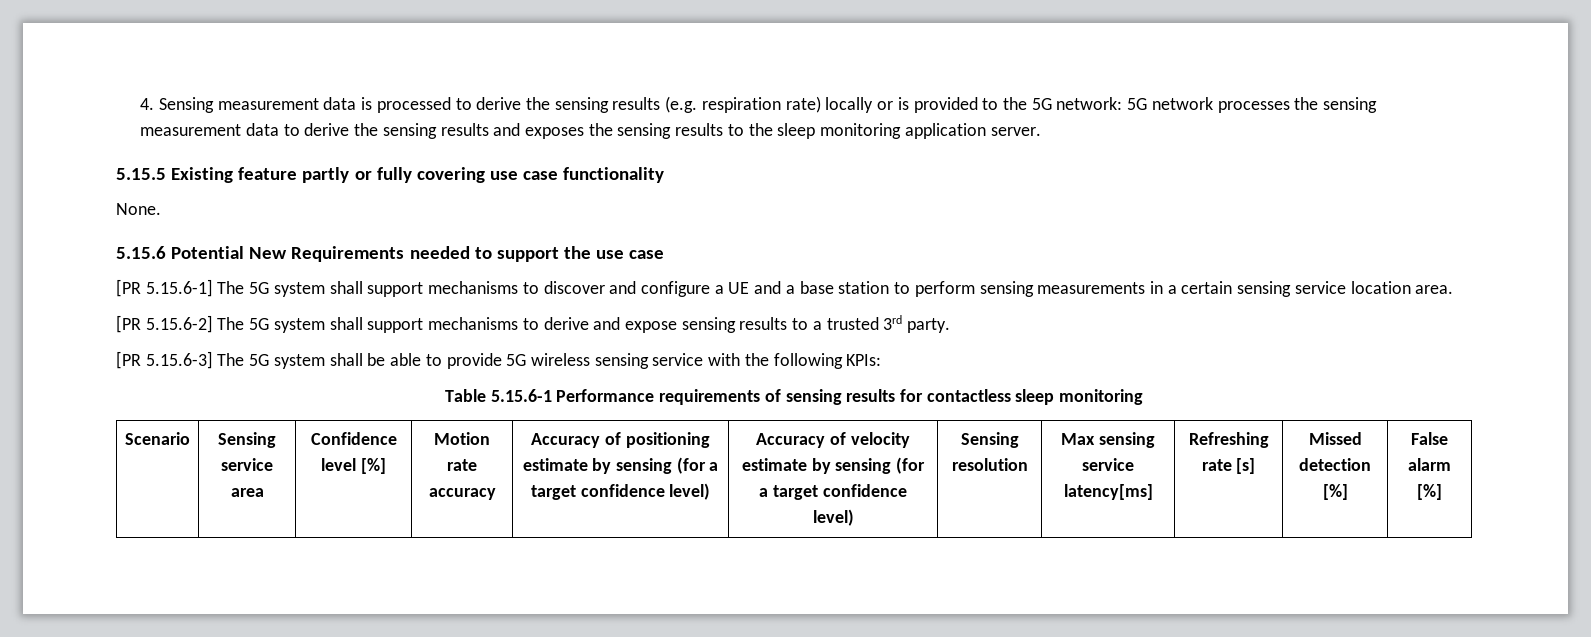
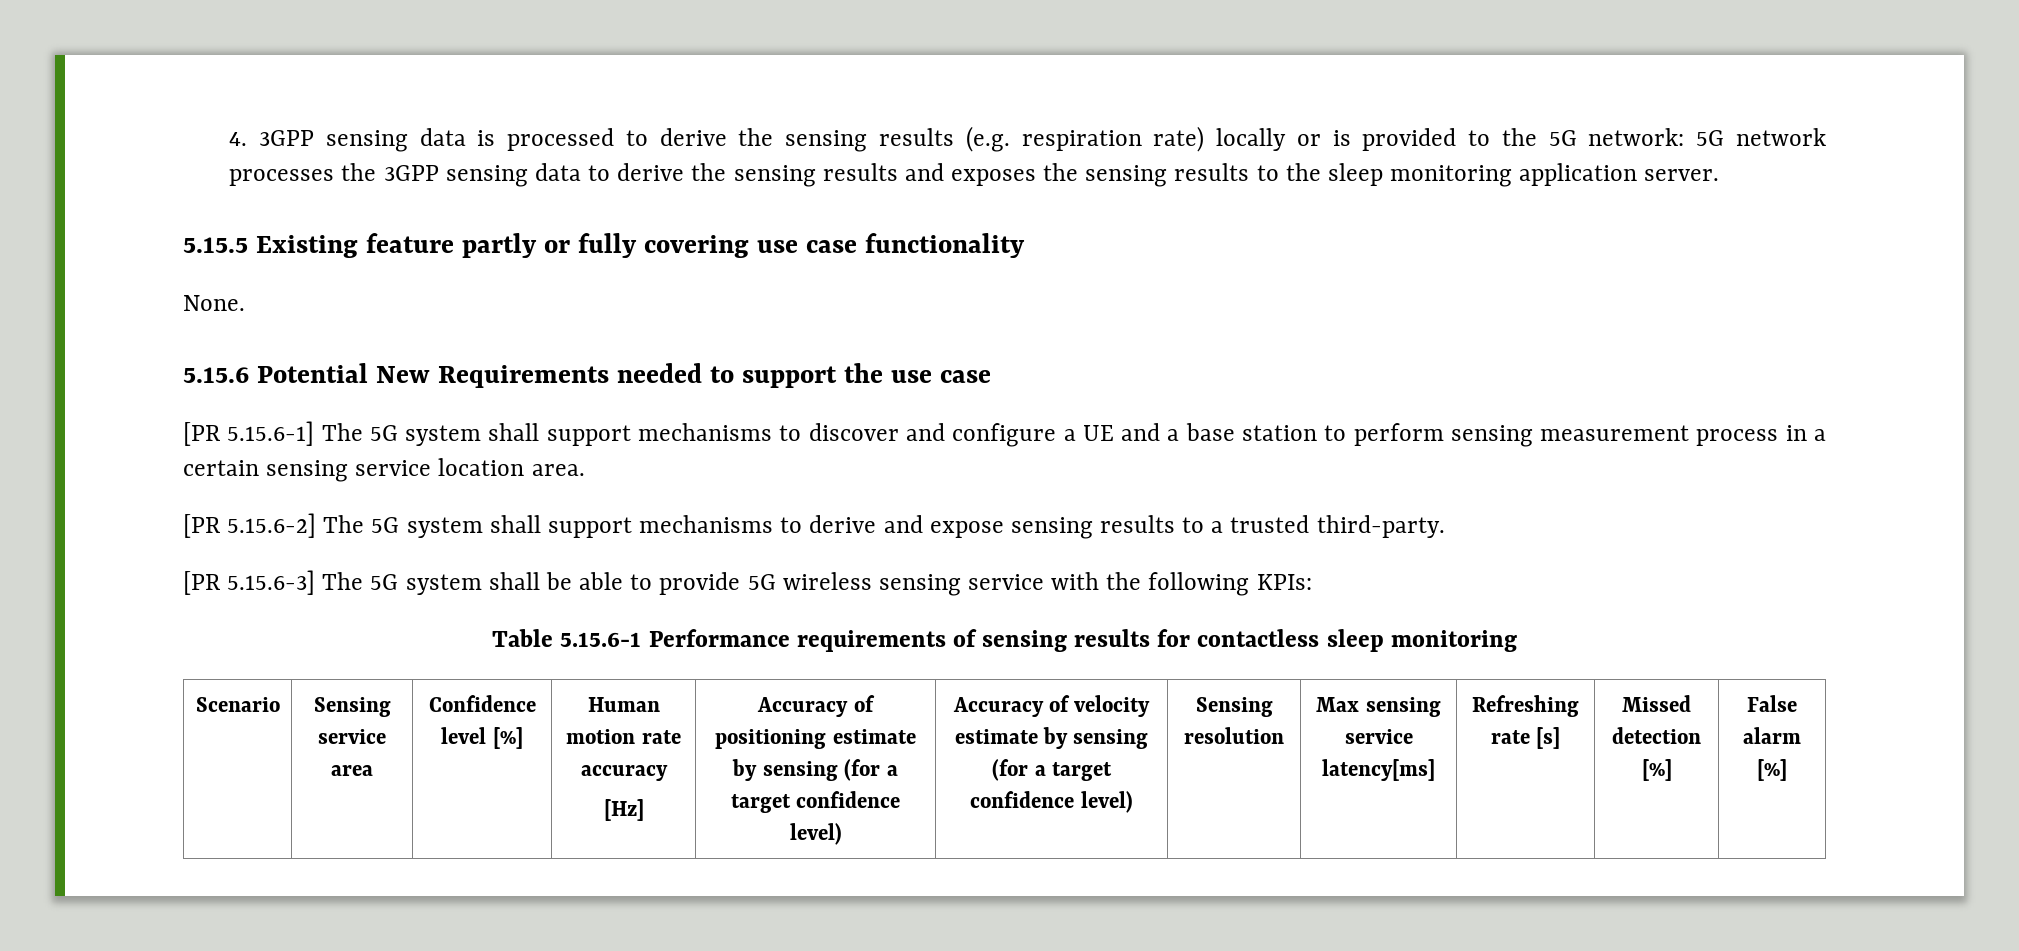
- 4. Sensing measurement data is processed to derive the sensing results (e.g. respiration rate) locally or is provided to the 5G network: 5G network processes the sensing measurement data to derive the sensing results and exposes the sensing results to the sleep monitoring application server.
+ 4. 3GPP sensing data is processed to derive the sensing results (e.g. respiration rate) locally or is provided to the 5G network: 5G network processes the 3GPP sensing data to derive the sensing results and exposes the sensing results to the sleep monitoring application server.
- [PR 5.15.6-1] The 5G system shall support mechanisms to discover and configure a UE and a base station to perform sensing measurements in a certain sensing service location area.
+ [PR 5.15.6-1] The 5G system shall support mechanisms to discover and configure a UE and a base station to perform sensing measurement process in a certain sensing service location area.
- [PR 5.15.6-2] The 5G system shall support mechanisms to derive and expose sensing results to a trusted 3rd party.
+ [PR 5.15.6-2] The 5G system shall support mechanisms to derive and expose sensing results to a trusted third-party.
- Motion rate accuracy
+ Human motion rate accuracy
+ [Hz]

